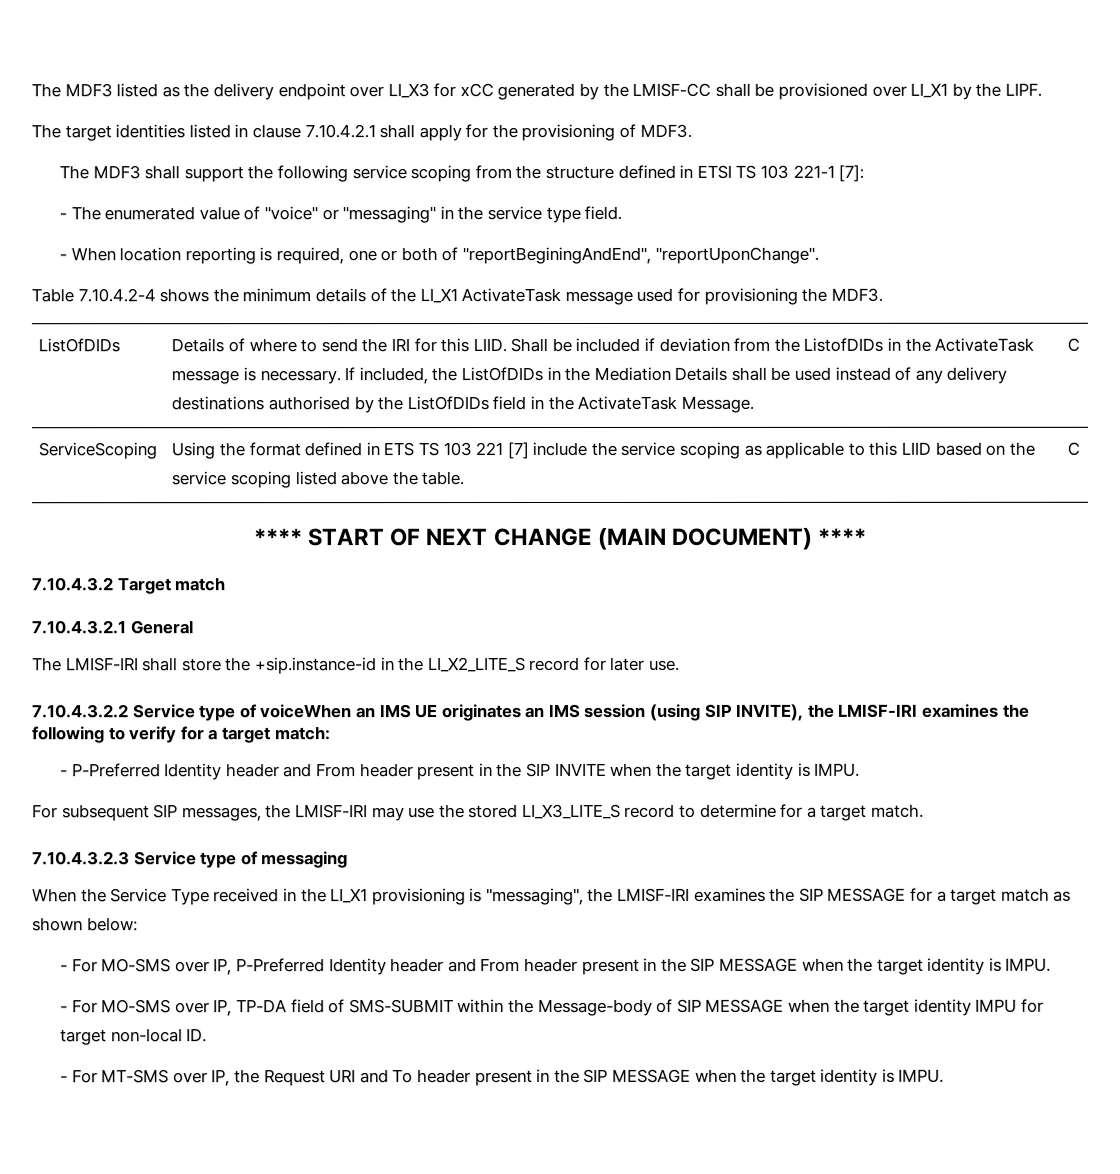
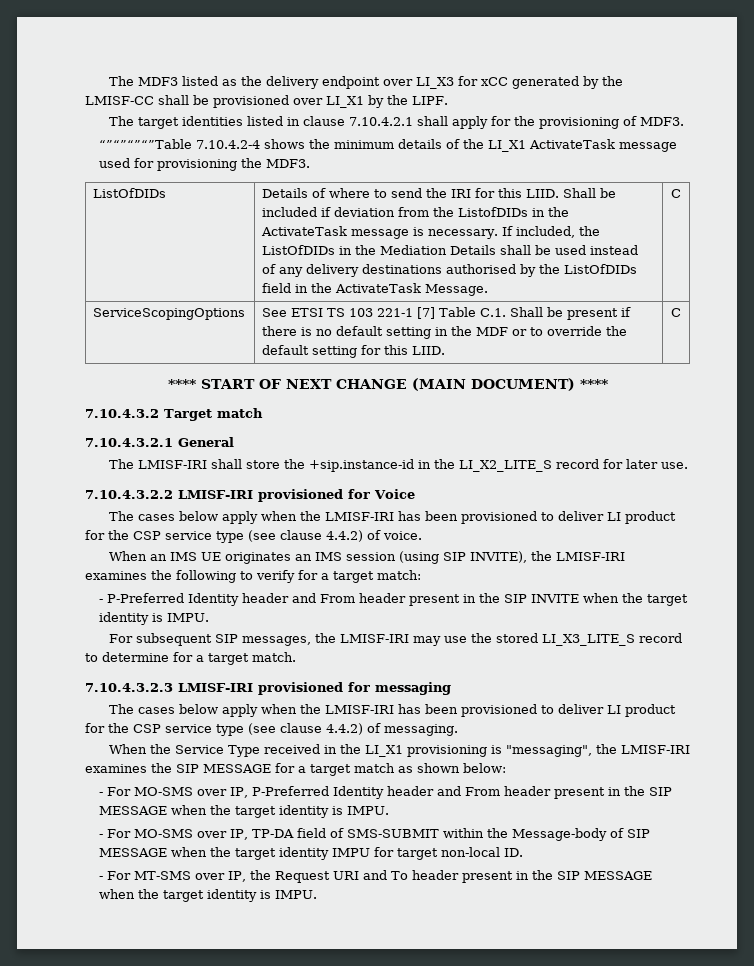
- The MDF3 shall support the following service scoping from the structure defined in ETSI TS 103 221-1 [7]:
- - The enumerated value of "voice" or "messaging" in the service type field.
- - When location reporting is required, one or both of "reportBeginingAndEnd", "reportUponChange".
- Table 7.10.4.2-4 shows the minimum details of the LI_X1 ActivateTask message used for provisioning the MDF3.
+ “”“”“”“”Table 7.10.4.2-4 shows the minimum details of the LI_X1 ActivateTask message used for provisioning the MDF3.
- ServiceScoping | Using the format defined in ETS TS 103 221 [7] include the service scoping as applicable to this LIID based on the service scoping listed above the table. | C
+ ServiceScopingOptions | See ETSI TS 103 221-1 [7] Table C.1. Shall be present if there is no default setting in the MDF or to override the default setting for this LIID. | C
- 7.10.4.3.2.2 Service type of voiceWhen an IMS UE originates an IMS session (using SIP INVITE), the LMISF-IRI examines the following to verify for a target match:
+ 7.10.4.3.2.2 LMISF-IRI provisioned for Voice
+ The cases below apply when the LMISF-IRI has been provisioned to deliver LI product for the CSP service type (see clause 4.4.2) of voice.
+ When an IMS UE originates an IMS session (using SIP INVITE), the LMISF-IRI examines the following to verify for a target match:
- 7.10.4.3.2.3 Service type of messaging
+ 7.10.4.3.2.3 LMISF-IRI provisioned for messaging
+ The cases below apply when the LMISF-IRI has been provisioned to deliver LI product for the CSP service type (see clause 4.4.2) of messaging.

